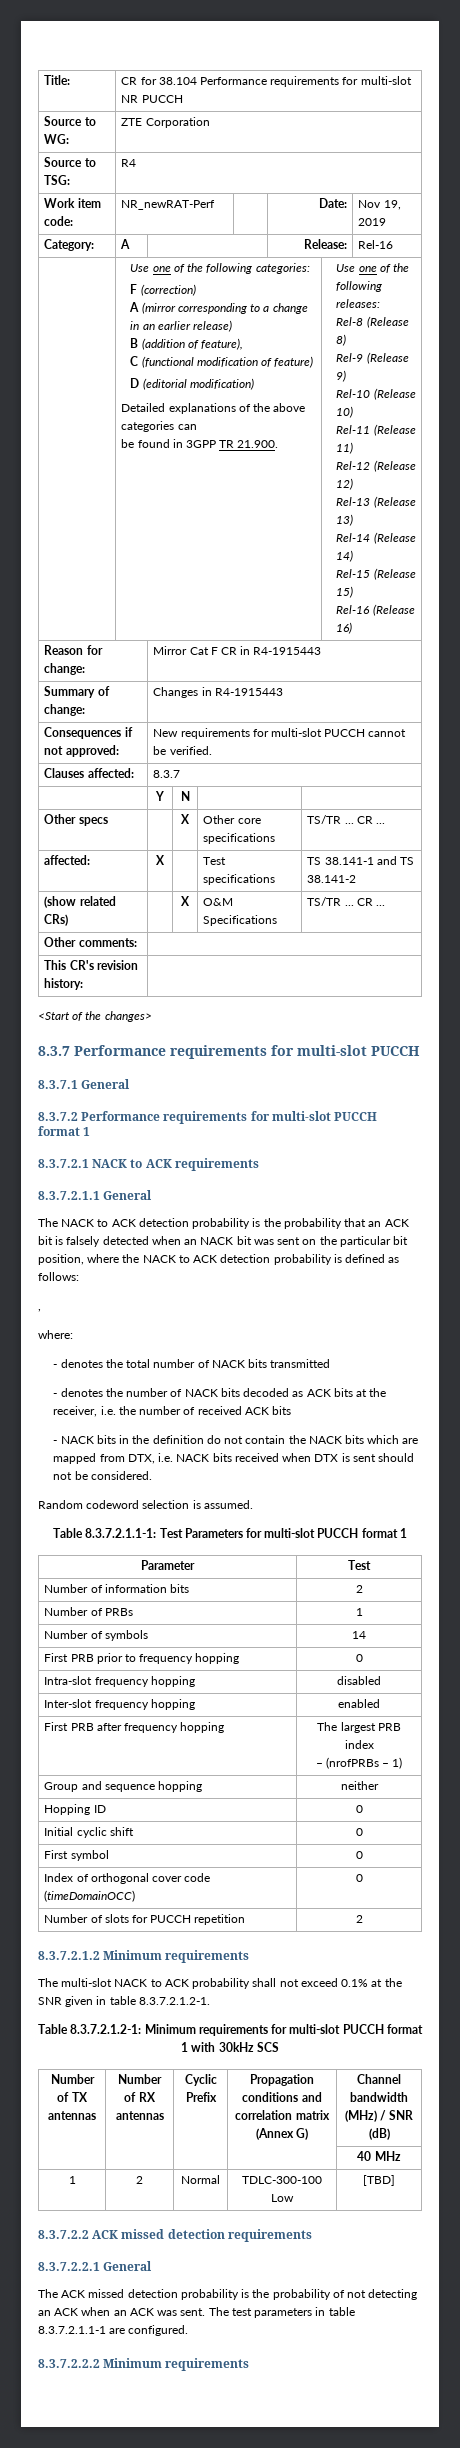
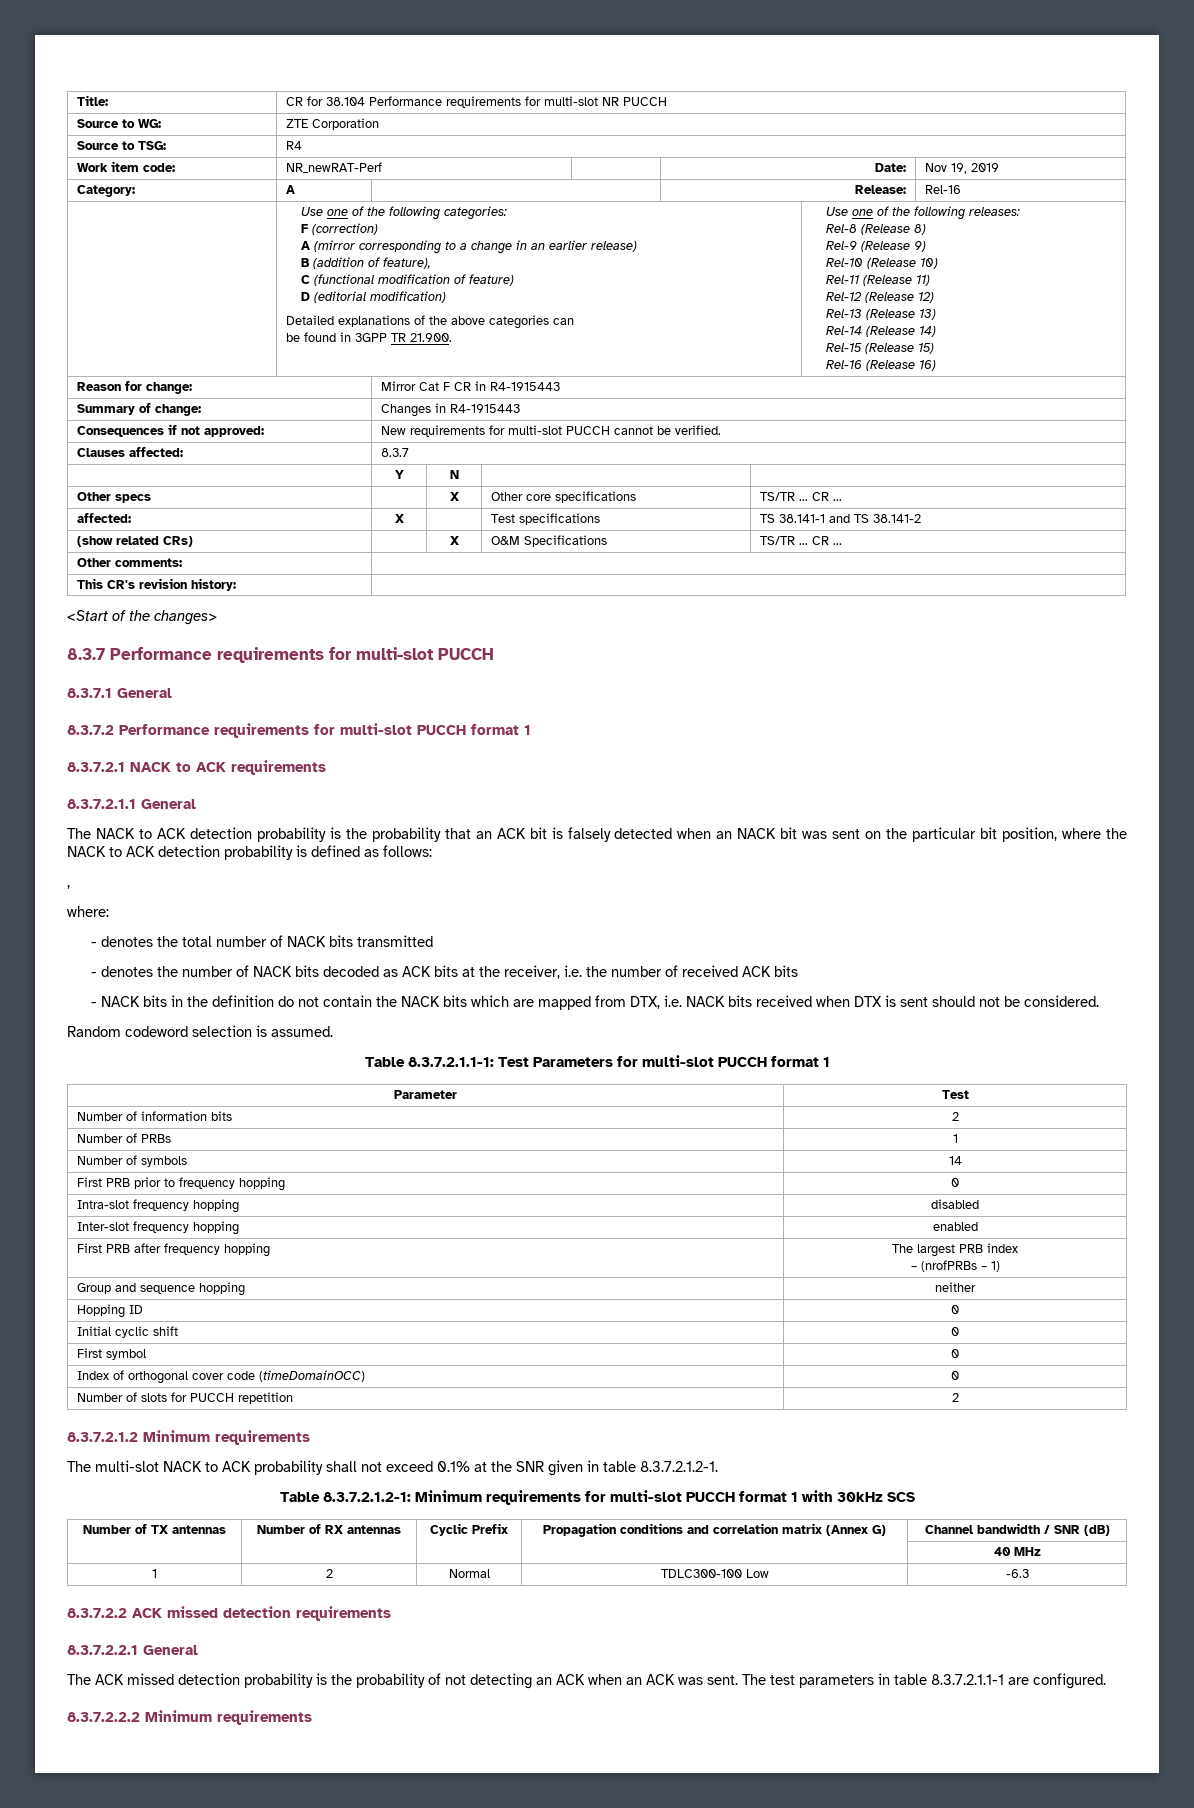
- Number of TX antennas | Number of RX antennas | Cyclic Prefix | Propagation conditions and correlation matrix (Annex G) | Channel bandwidth (MHz) / SNR (dB)
+ Number of TX antennas | Number of RX antennas | Cyclic Prefix | Propagation conditions and correlation matrix (Annex G) | Channel bandwidth / SNR (dB)
- 1 | 2 | Normal | TDLC-300-100 Low | [TBD]
+ 1 | 2 | Normal | TDLC300-100 Low | -6.3

